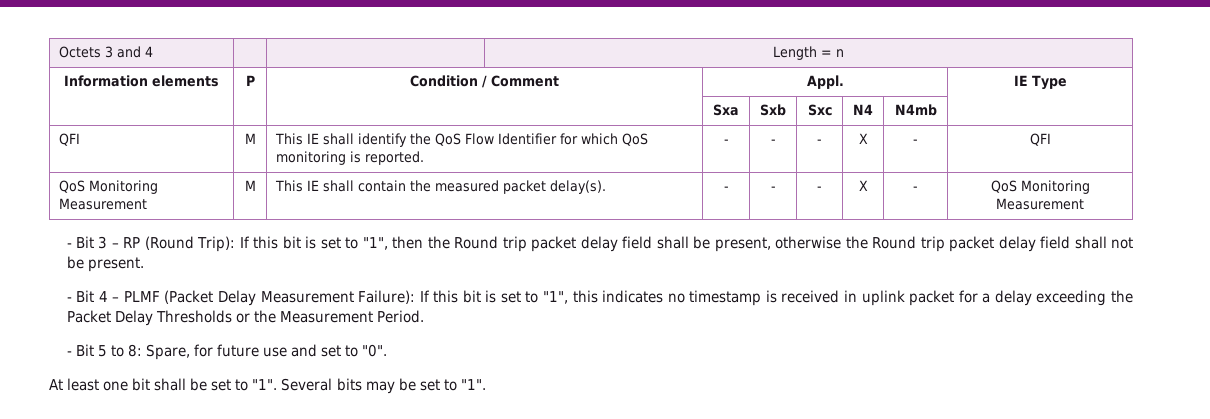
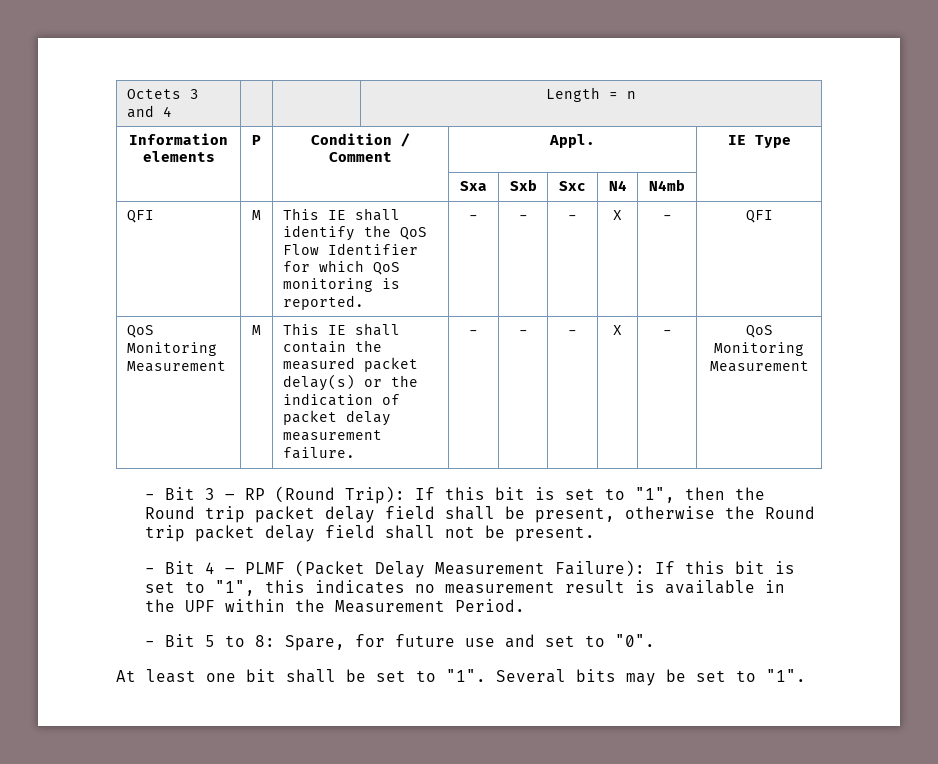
- QoS Monitoring Measurement | M | This IE shall contain the measured packet delay(s). | - | - | - | X | - | QoS Monitoring Measurement
+ QoS Monitoring Measurement | M | This IE shall contain the measured packet delay(s) or the indication of packet delay measurement failure. | - | - | - | X | - | QoS Monitoring Measurement
- - Bit 4 – PLMF (Packet Delay Measurement Failure): If this bit is set to "1", this indicates no timestamp is received in uplink packet for a delay exceeding the Packet Delay Thresholds or the Measurement Period.
+ - Bit 4 – PLMF (Packet Delay Measurement Failure): If this bit is set to "1", this indicates no measurement result is available in the UPF within the Measurement Period.

